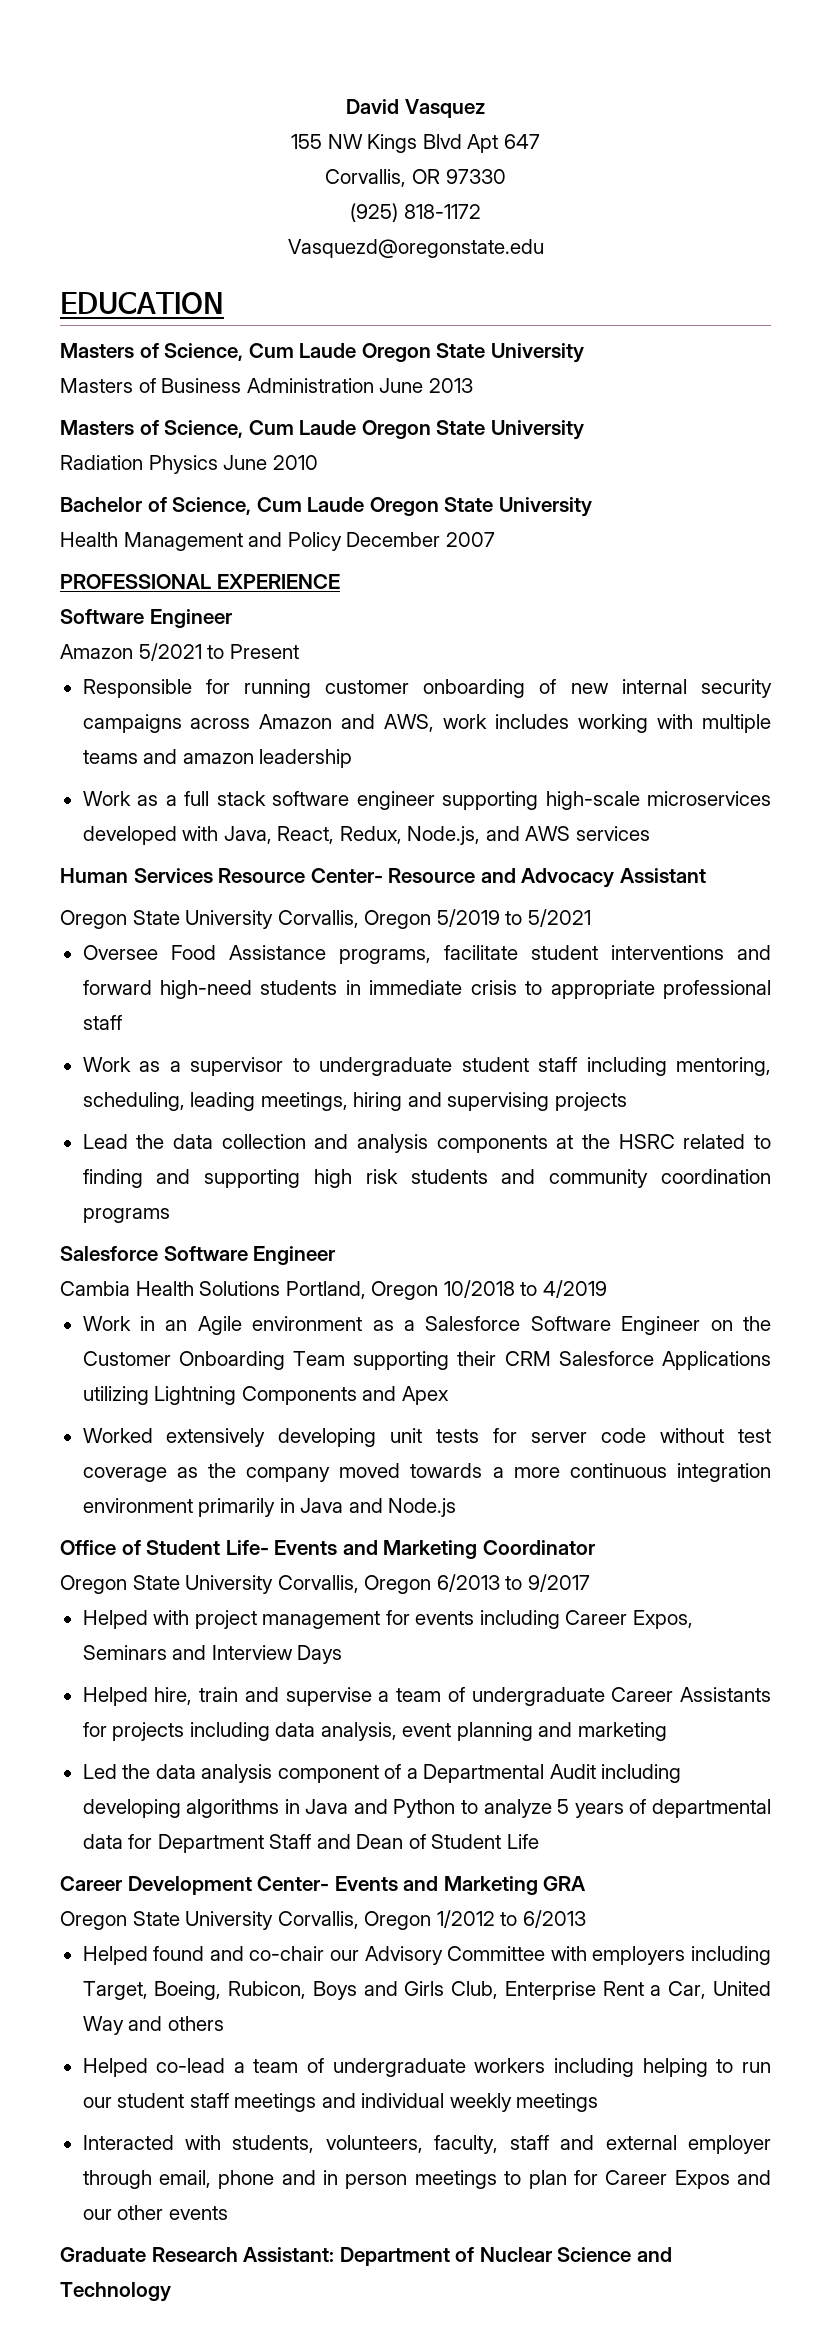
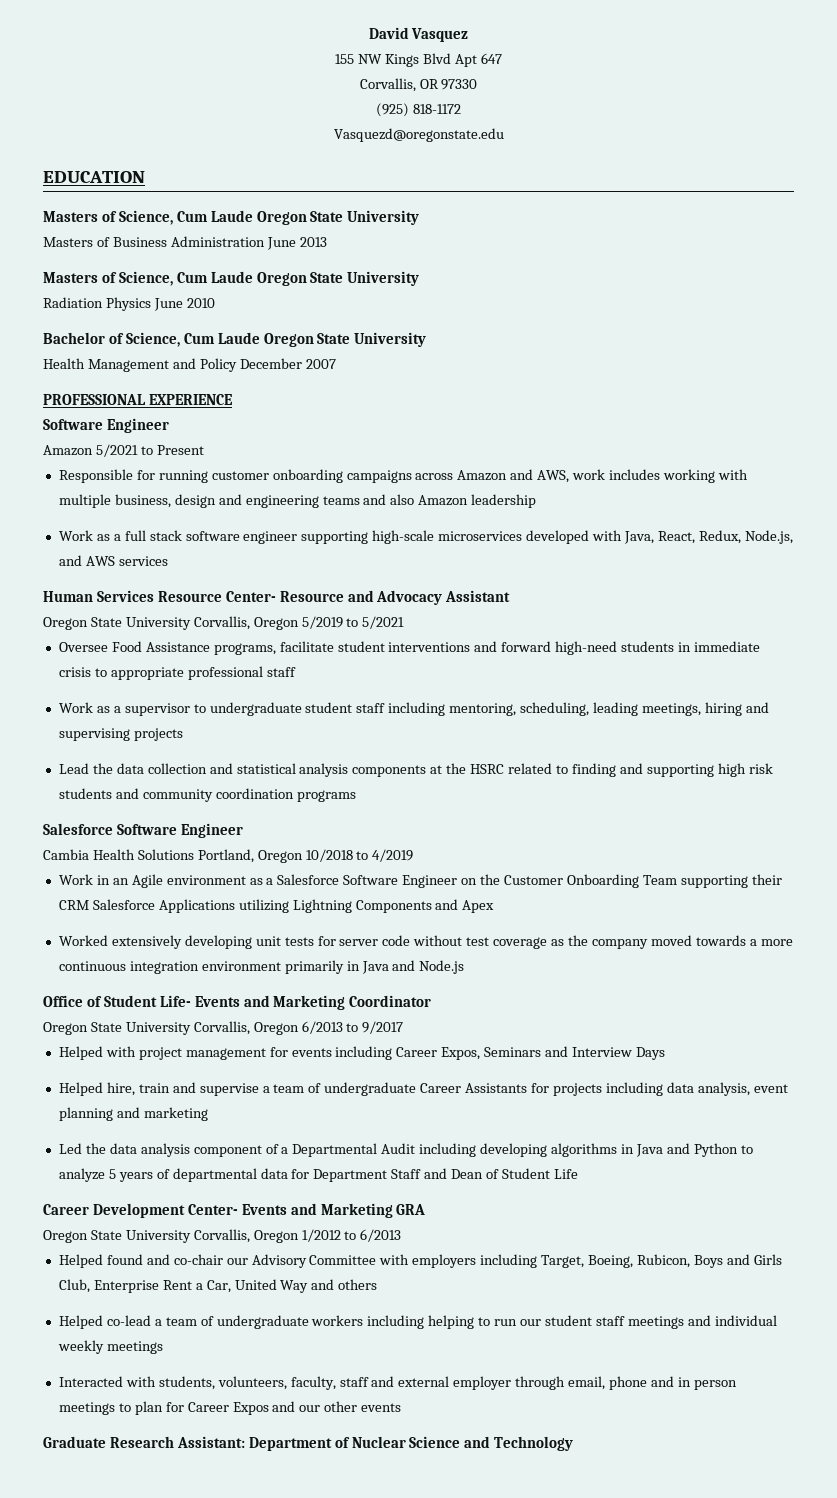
- Responsible for running customer onboarding of new internal security campaigns across Amazon and AWS, work includes working with multiple teams and amazon leadership
+ Responsible for running customer onboarding campaigns across Amazon and AWS, work includes working with multiple business, design and engineering teams and also Amazon leadership
- Lead the data collection and analysis components at the HSRC related to finding and supporting high risk students and community coordination programs
+ Lead the data collection and statistical analysis components at the HSRC related to finding and supporting high risk students and community coordination programs

